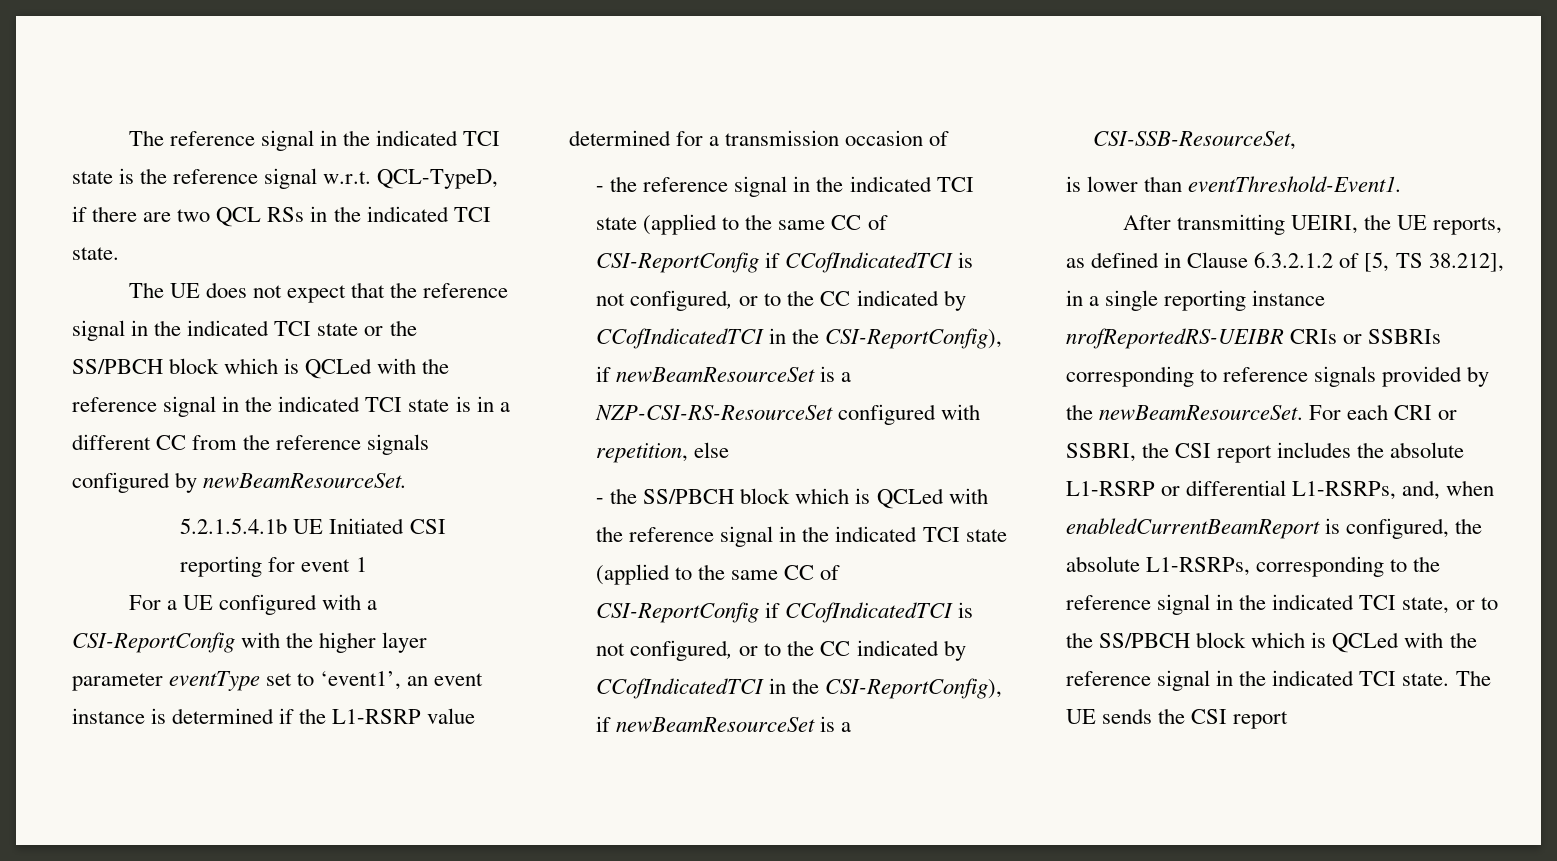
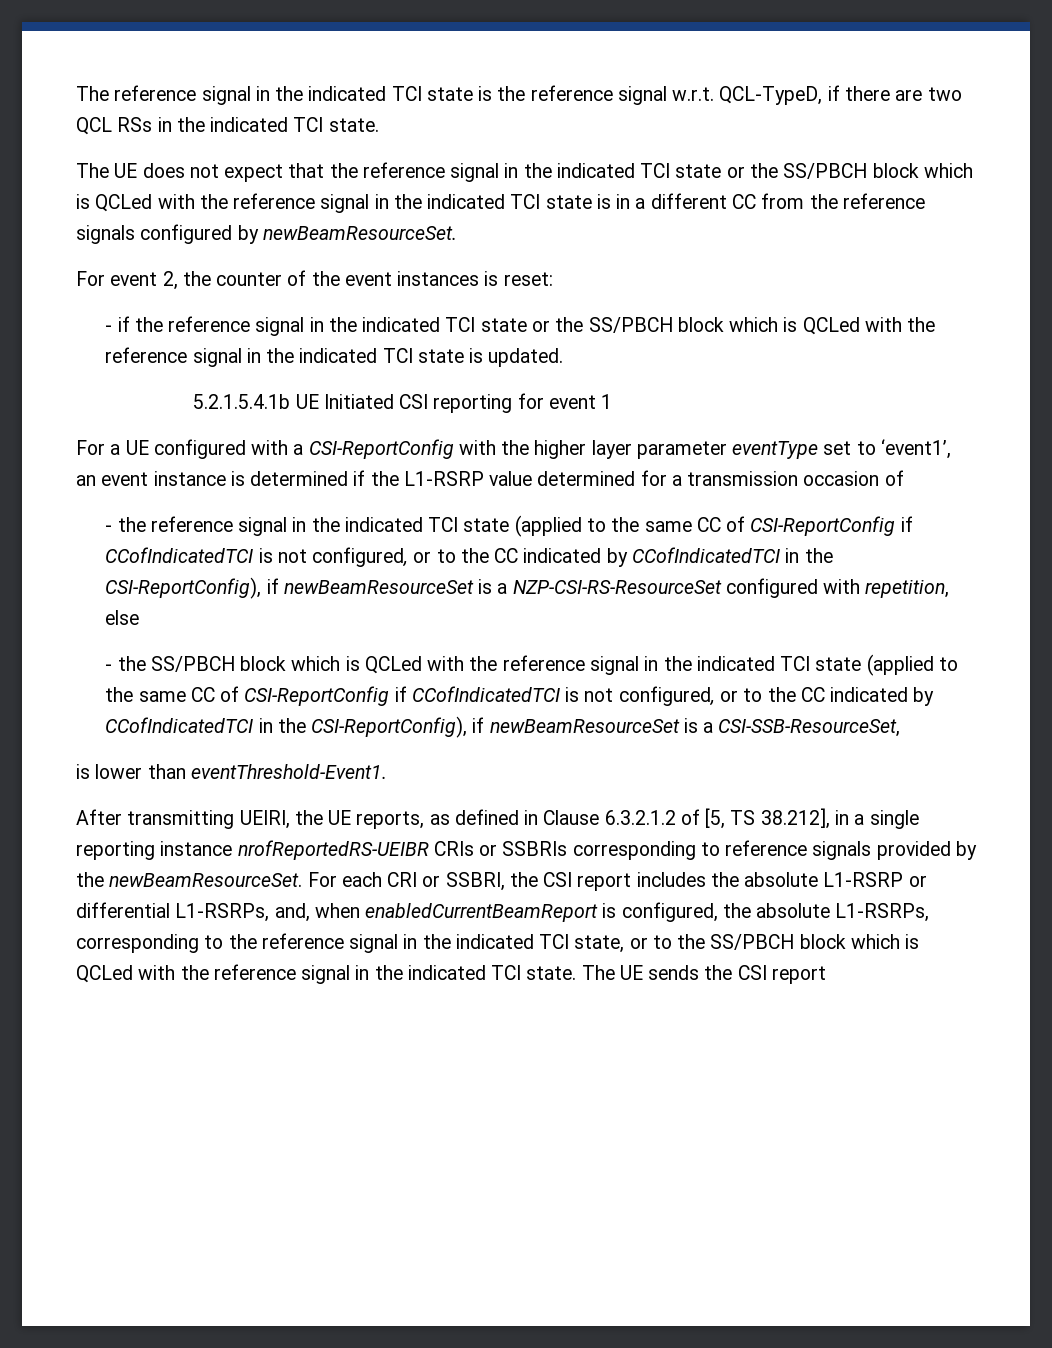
+ For event 2, the counter of the event instances is reset:
+ - if the reference signal in the indicated TCI state or the SS/PBCH block which is QCLed with the reference signal in the indicated TCI state is updated.

